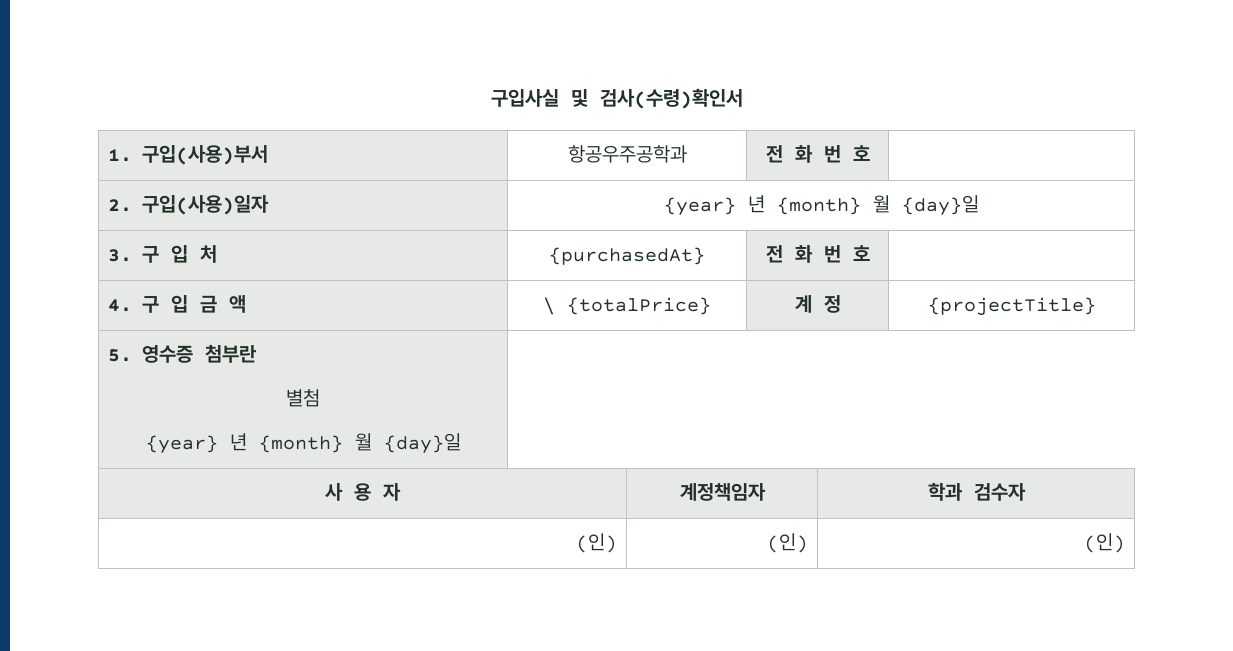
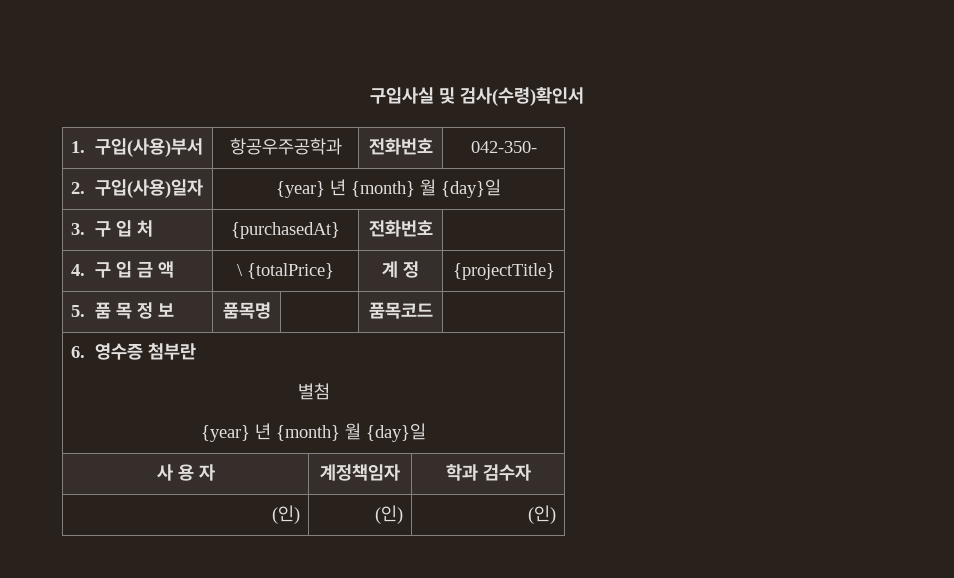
- 1. 구입(사용)부서 | 항공우주공학과 | 전 화 번 호 |
+ 1. 구입(사용)부서 | 항공우주공학과 | 전화번호 | 042-350-
- 3. 구 입 처 | {purchasedAt} | 전 화 번 호 |
+ 3. 구 입 처 | {purchasedAt} | 전화번호 |
- 5. 영수증 첨부란
+ 5. 품 목 정 보 | 품목명 | | 품목코드 |
+ 6. 영수증 첨부란

